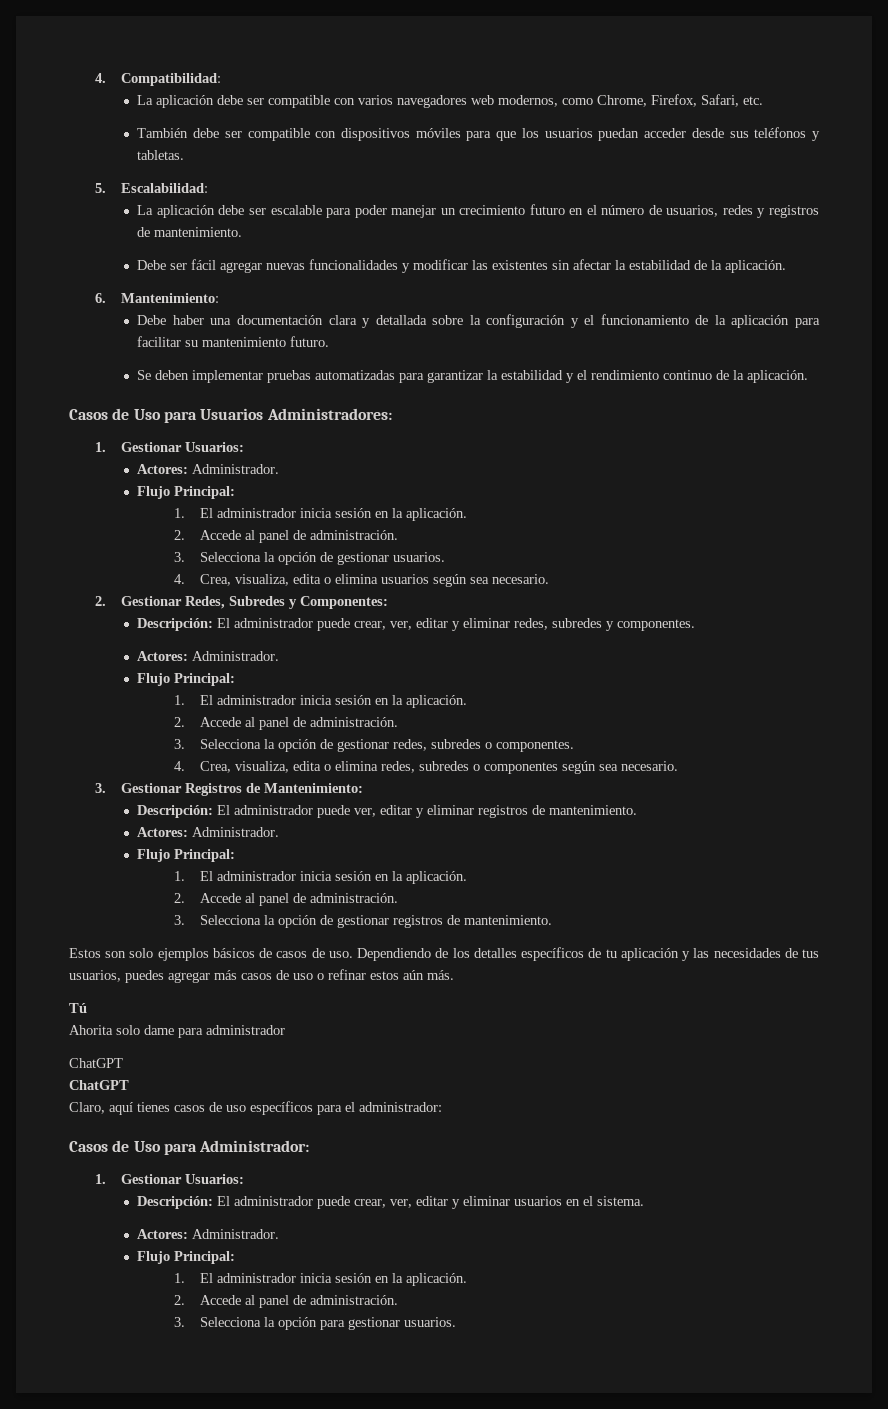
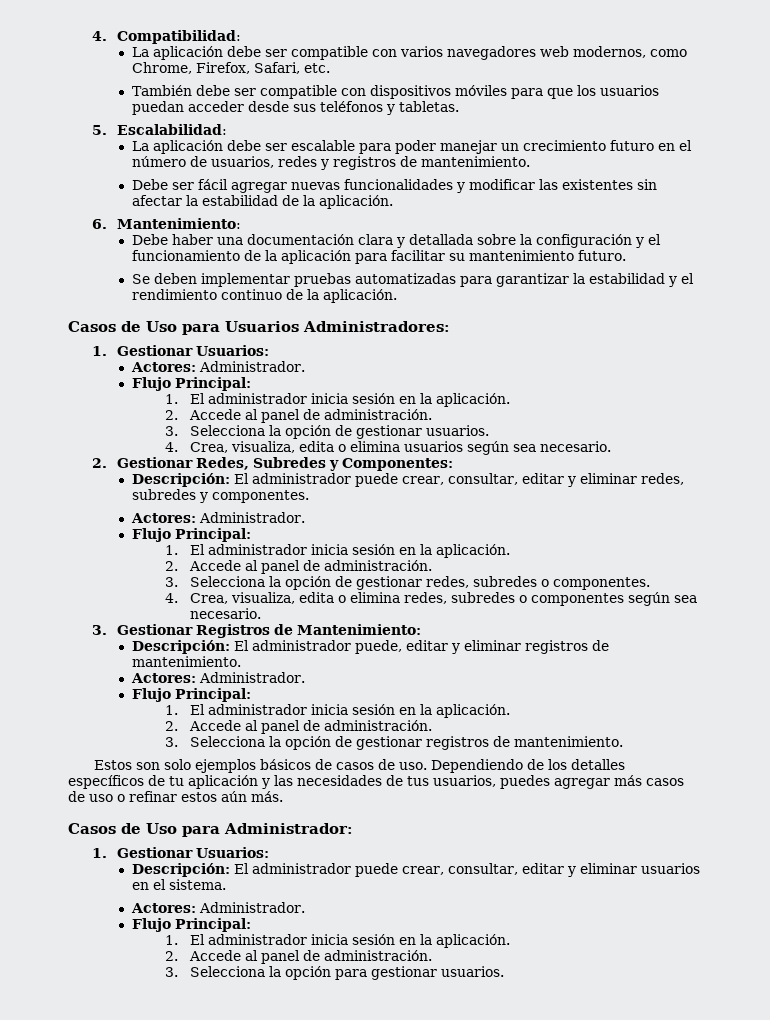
- Descripción: El administrador puede crear, ver, editar y eliminar redes, subredes y componentes.
+ Descripción: El administrador puede crear, consultar, editar y eliminar redes, subredes y componentes.
- Descripción: El administrador puede ver, editar y eliminar registros de mantenimiento.
+ Descripción: El administrador puede, editar y eliminar registros de mantenimiento.
- Tú
- Ahorita solo dame para administrador
- ChatGPT
- ChatGPT
- Claro, aquí tienes casos de uso específicos para el administrador:
- Descripción: El administrador puede crear, ver, editar y eliminar usuarios en el sistema.
+ Descripción: El administrador puede crear, consultar, editar y eliminar usuarios en el sistema.

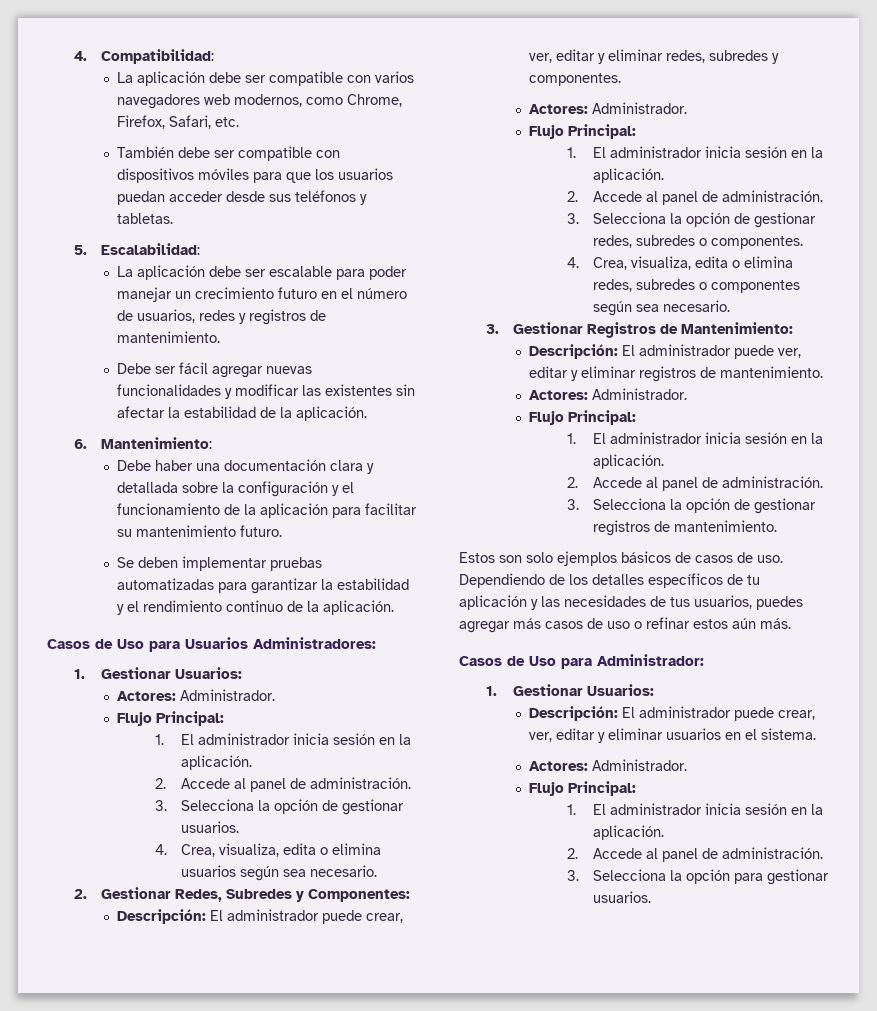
- Descripción: El administrador puede crear, consultar, editar y eliminar redes, subredes y componentes.
+ Descripción: El administrador puede crear, ver, editar y eliminar redes, subredes y componentes.
- Descripción: El administrador puede, editar y eliminar registros de mantenimiento.
+ Descripción: El administrador puede ver, editar y eliminar registros de mantenimiento.
- Descripción: El administrador puede crear, consultar, editar y eliminar usuarios en el sistema.
+ Descripción: El administrador puede crear, ver, editar y eliminar usuarios en el sistema.

